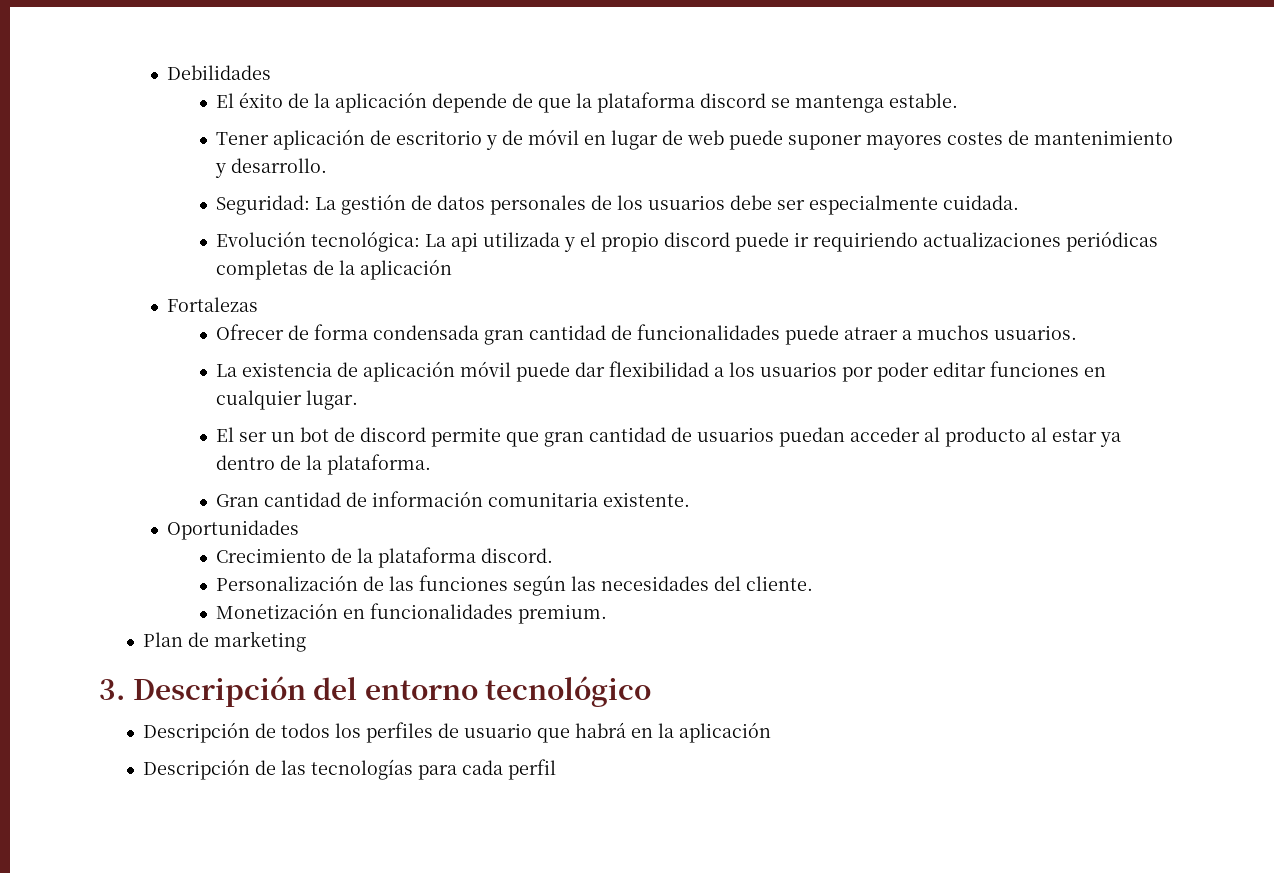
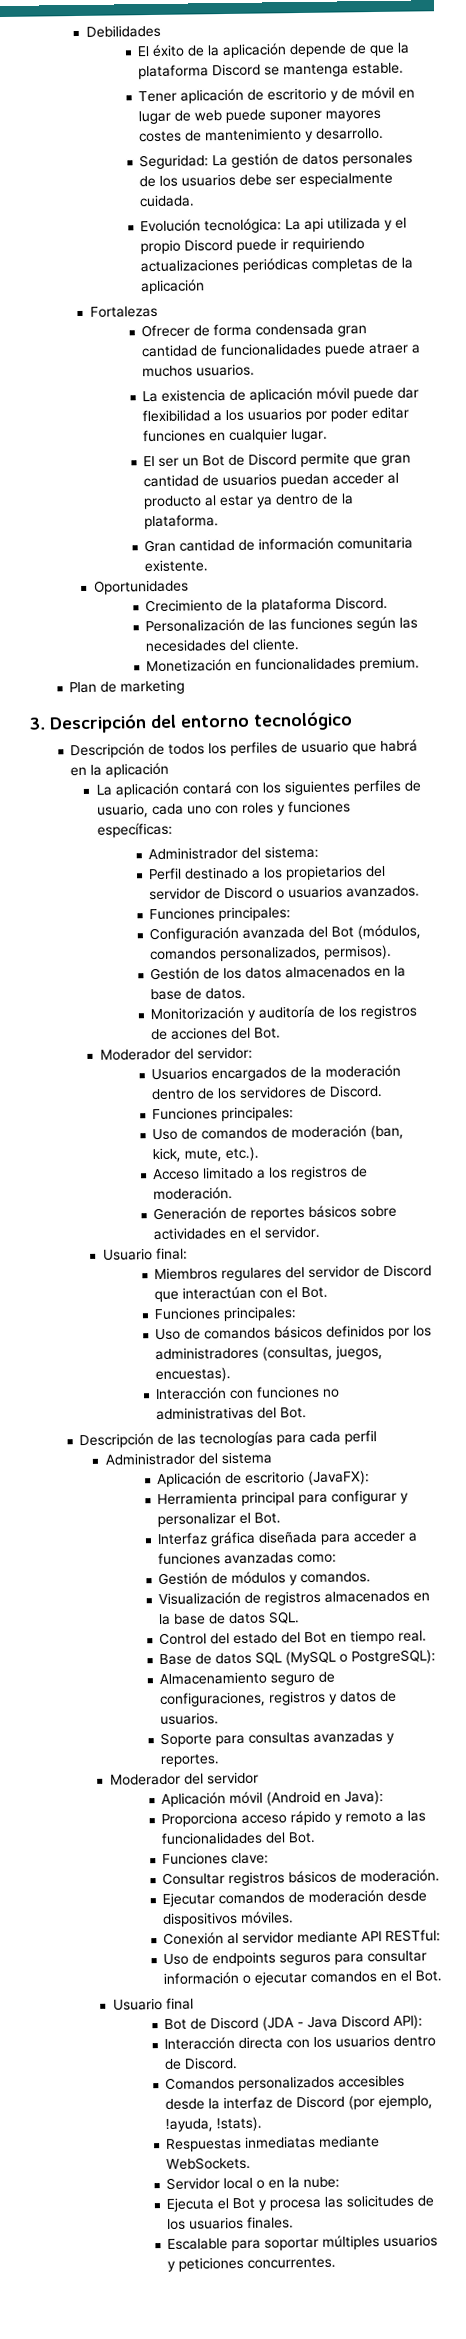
- El éxito de la aplicación depende de que la plataforma discord se mantenga estable.
+ El éxito de la aplicación depende de que la plataforma Discord se mantenga estable.
- Evolución tecnológica: La api utilizada y el propio discord puede ir requiriendo actualizaciones periódicas completas de la aplicación
+ Evolución tecnológica: La api utilizada y el propio Discord puede ir requiriendo actualizaciones periódicas completas de la aplicación
- El ser un bot de discord permite que gran cantidad de usuarios puedan acceder al producto al estar ya dentro de la plataforma.
+ El ser un Bot de Discord permite que gran cantidad de usuarios puedan acceder al producto al estar ya dentro de la plataforma.
- Crecimiento de la plataforma discord.
+ Crecimiento de la plataforma Discord.
+ La aplicación contará con los siguientes perfiles de usuario, cada uno con roles y funciones específicas:
+ Administrador del sistema:
+ Perfil destinado a los propietarios del servidor de Discord o usuarios avanzados.
+ Funciones principales:
+ Configuración avanzada del Bot (módulos, comandos personalizados, permisos).
+ Gestión de los datos almacenados en la base de datos.
+ Monitorización y auditoría de los registros de acciones del Bot.
+ Moderador del servidor:
+ Usuarios encargados de la moderación dentro de los servidores de Discord.
+ Funciones principales:
+ Uso de comandos de moderación (ban, kick, mute, etc.).
+ Acceso limitado a los registros de moderación.
+ Generación de reportes básicos sobre actividades en el servidor.
+ Usuario final:
+ Miembros regulares del servidor de Discord que interactúan con el Bot.
+ Funciones principales:
+ Uso de comandos básicos definidos por los administradores (consultas, juegos, encuestas).
+ Interacción con funciones no administrativas del Bot.
+ Administrador del sistema
+ Aplicación de escritorio (JavaFX):
+ Herramienta principal para configurar y personalizar el Bot.
+ Interfaz gráfica diseñada para acceder a funciones avanzadas como:
+ Gestión de módulos y comandos.
+ Visualización de registros almacenados en la base de datos SQL.
+ Control del estado del Bot en tiempo real.
+ Base de datos SQL (MySQL o PostgreSQL):
+ Almacenamiento seguro de configuraciones, registros y datos de usuarios.
+ Soporte para consultas avanzadas y reportes.
+ Moderador del servidor
+ Aplicación móvil (Android en Java):
+ Proporciona acceso rápido y remoto a las funcionalidades del Bot.
+ Funciones clave:
+ Consultar registros básicos de moderación.
+ Ejecutar comandos de moderación desde dispositivos móviles.
+ Conexión al servidor mediante API RESTful:
+ Uso de endpoints seguros para consultar información o ejecutar comandos en el Bot.
+ Usuario final
+ Bot de Discord (JDA - Java Discord API):
+ Interacción directa con los usuarios dentro de Discord.
+ Comandos personalizados accesibles desde la interfaz de Discord (por ejemplo, !ayuda, !stats).
+ Respuestas inmediatas mediante WebSockets.
+ Servidor local o en la nube:
+ Ejecuta el Bot y procesa las solicitudes de los usuarios finales.
+ Escalable para soportar múltiples usuarios y peticiones concurrentes.

